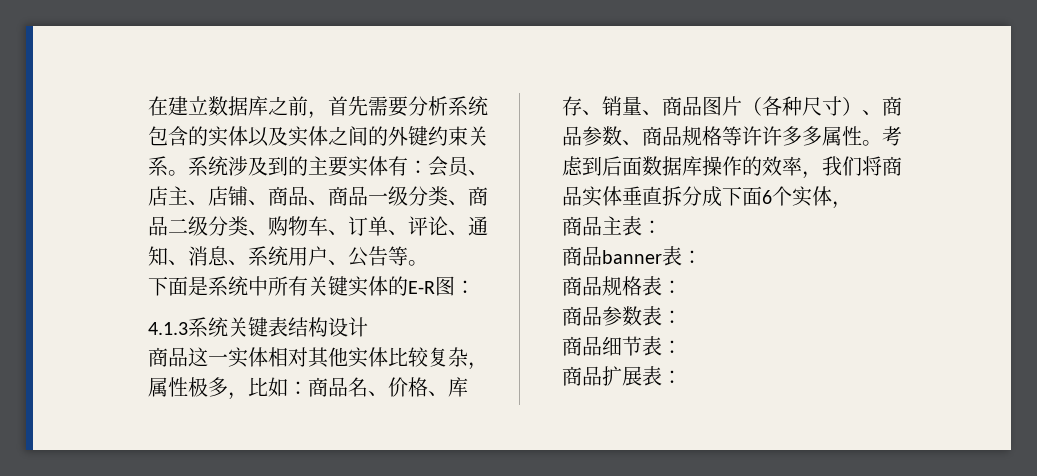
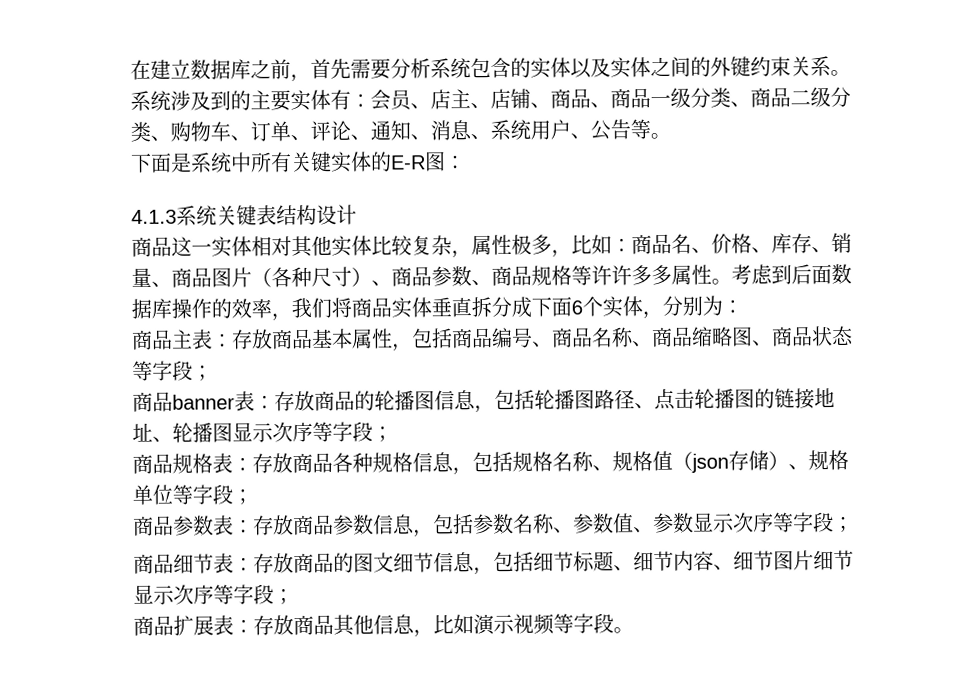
- 考虑到后面数据库操作的效率，我们将商品实体垂直拆分成下面6个实体，
+ 考虑到后面数据库操作的效率，我们将商品实体垂直拆分成下面6个实体，分别为：
- 商品主表：
- 商品banner表：
- 商品规格表：
- 商品参数表：
- 商品细节表：
- 商品扩展表：
+ 商品主表：存放商品基本属性，包括商品编号、商品名称、商品缩略图、商品状态等字段；
+ 商品banner表：存放商品的轮播图信息，包括轮播图路径、点击轮播图的链接地址、轮播图显示次序等字段；
+ 商品规格表：存放商品各种规格信息，包括规格名称、规格值（json存储）、规格单位等字段；
+ 商品参数表：存放商品参数信息，包括参数名称、参数值、参数显示次序等字段；
+ 商品细节表：存放商品的图文细节信息，包括细节标题、细节内容、细节图片细节显示次序等字段；
+ 商品扩展表：存放商品其他信息，比如演示视频等字段。

